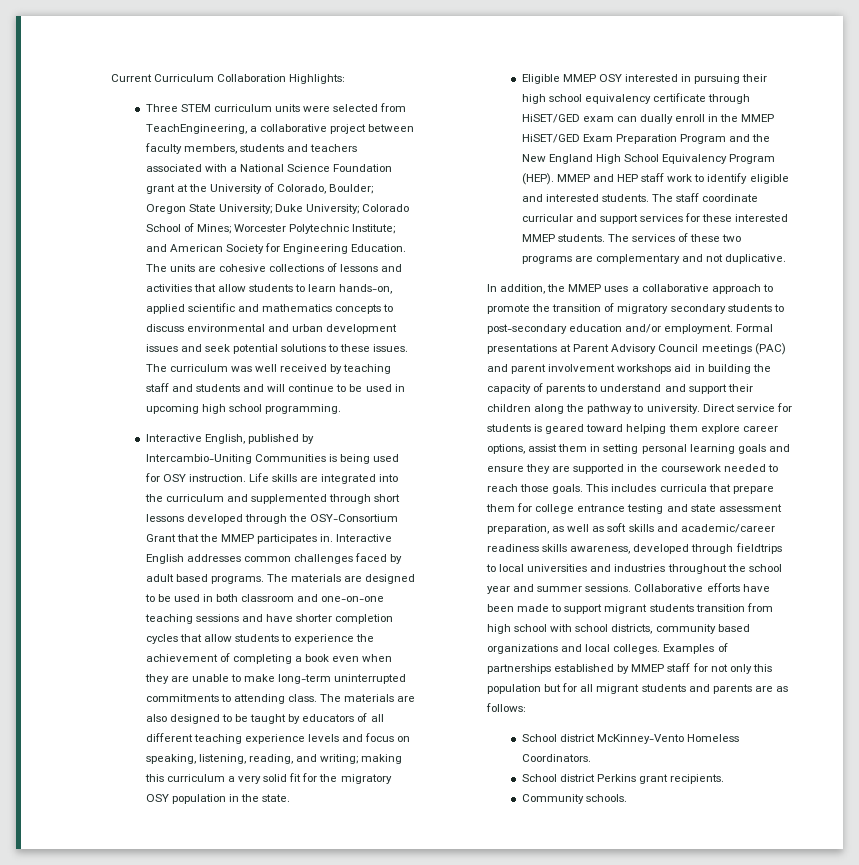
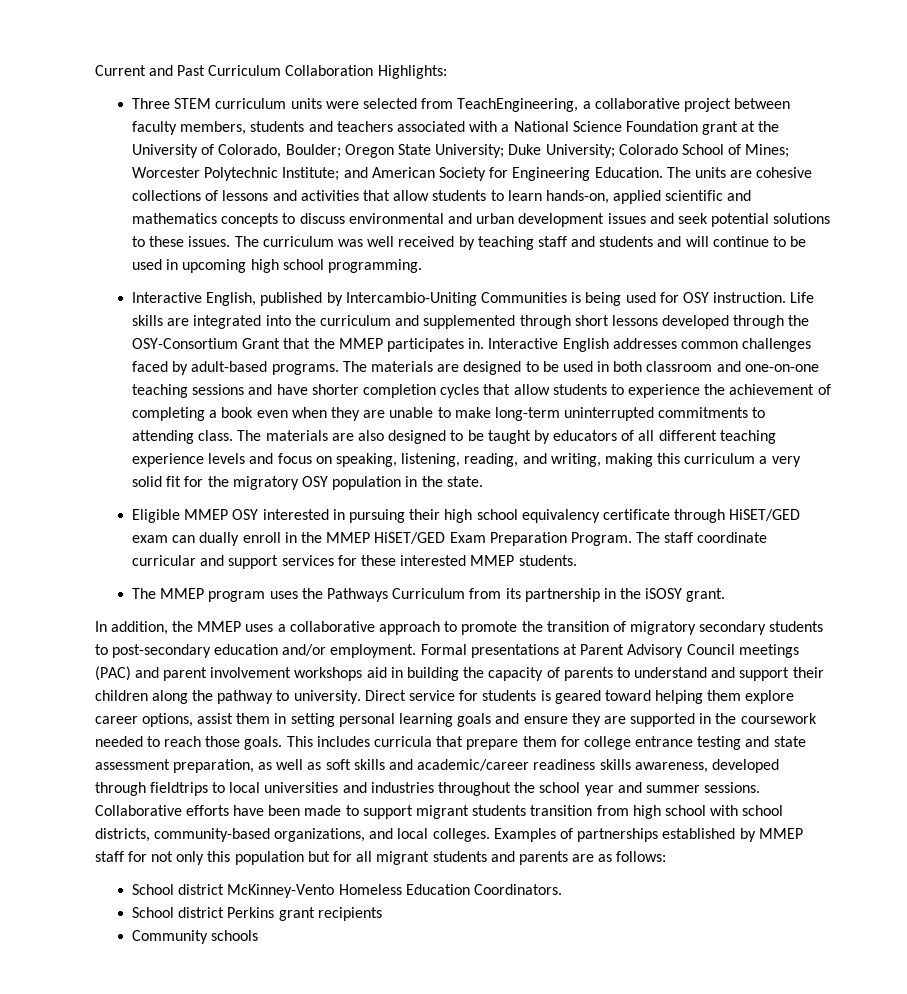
- Current Curriculum Collaboration Highlights:
+ Current and Past Curriculum Collaboration Highlights:
- Interactive English addresses common challenges faced by adult based programs.
+ Interactive English addresses common challenges faced by adult-based programs.
- The materials are also designed to be taught by educators of all different teaching experience levels and focus on speaking, listening, reading, and writing; making this curriculum a very solid fit for the migratory OSY population in the state.
+ The materials are also designed to be taught by educators of all different teaching experience levels and focus on speaking, listening, reading, and writing, making this curriculum a very solid fit for the migratory OSY population in the state.
- Eligible MMEP OSY interested in pursuing their high school equivalency certificate through HiSET/GED exam can dually enroll in the MMEP HiSET/GED Exam Preparation Program and the New England High School Equivalency Program (HEP). MMEP and HEP staff work to identify eligible and interested students.
+ Eligible MMEP OSY interested in pursuing their high school equivalency certificate through HiSET/GED exam can dually enroll in the MMEP HiSET/GED Exam Preparation Program.
- The staff coordinate curricular and support services for these interested MMEP students. The services of these two programs are complementary and not duplicative.
+ The staff coordinate curricular and support services for these interested MMEP students.
+ The MMEP program uses the Pathways Curriculum from its partnership in the iSOSY grant.
- Collaborative efforts have been made to support migrant students transition from high school with school districts, community based organizations and local colleges.
+ Collaborative efforts have been made to support migrant students transition from high school with school districts, community-based organizations, and local colleges.
- School district McKinney-Vento Homeless Coordinators.
+ School district McKinney-Vento Homeless Education Coordinators.
- School district Perkins grant recipients.
+ School district Perkins grant recipients
- Community schools.
+ Community schools

